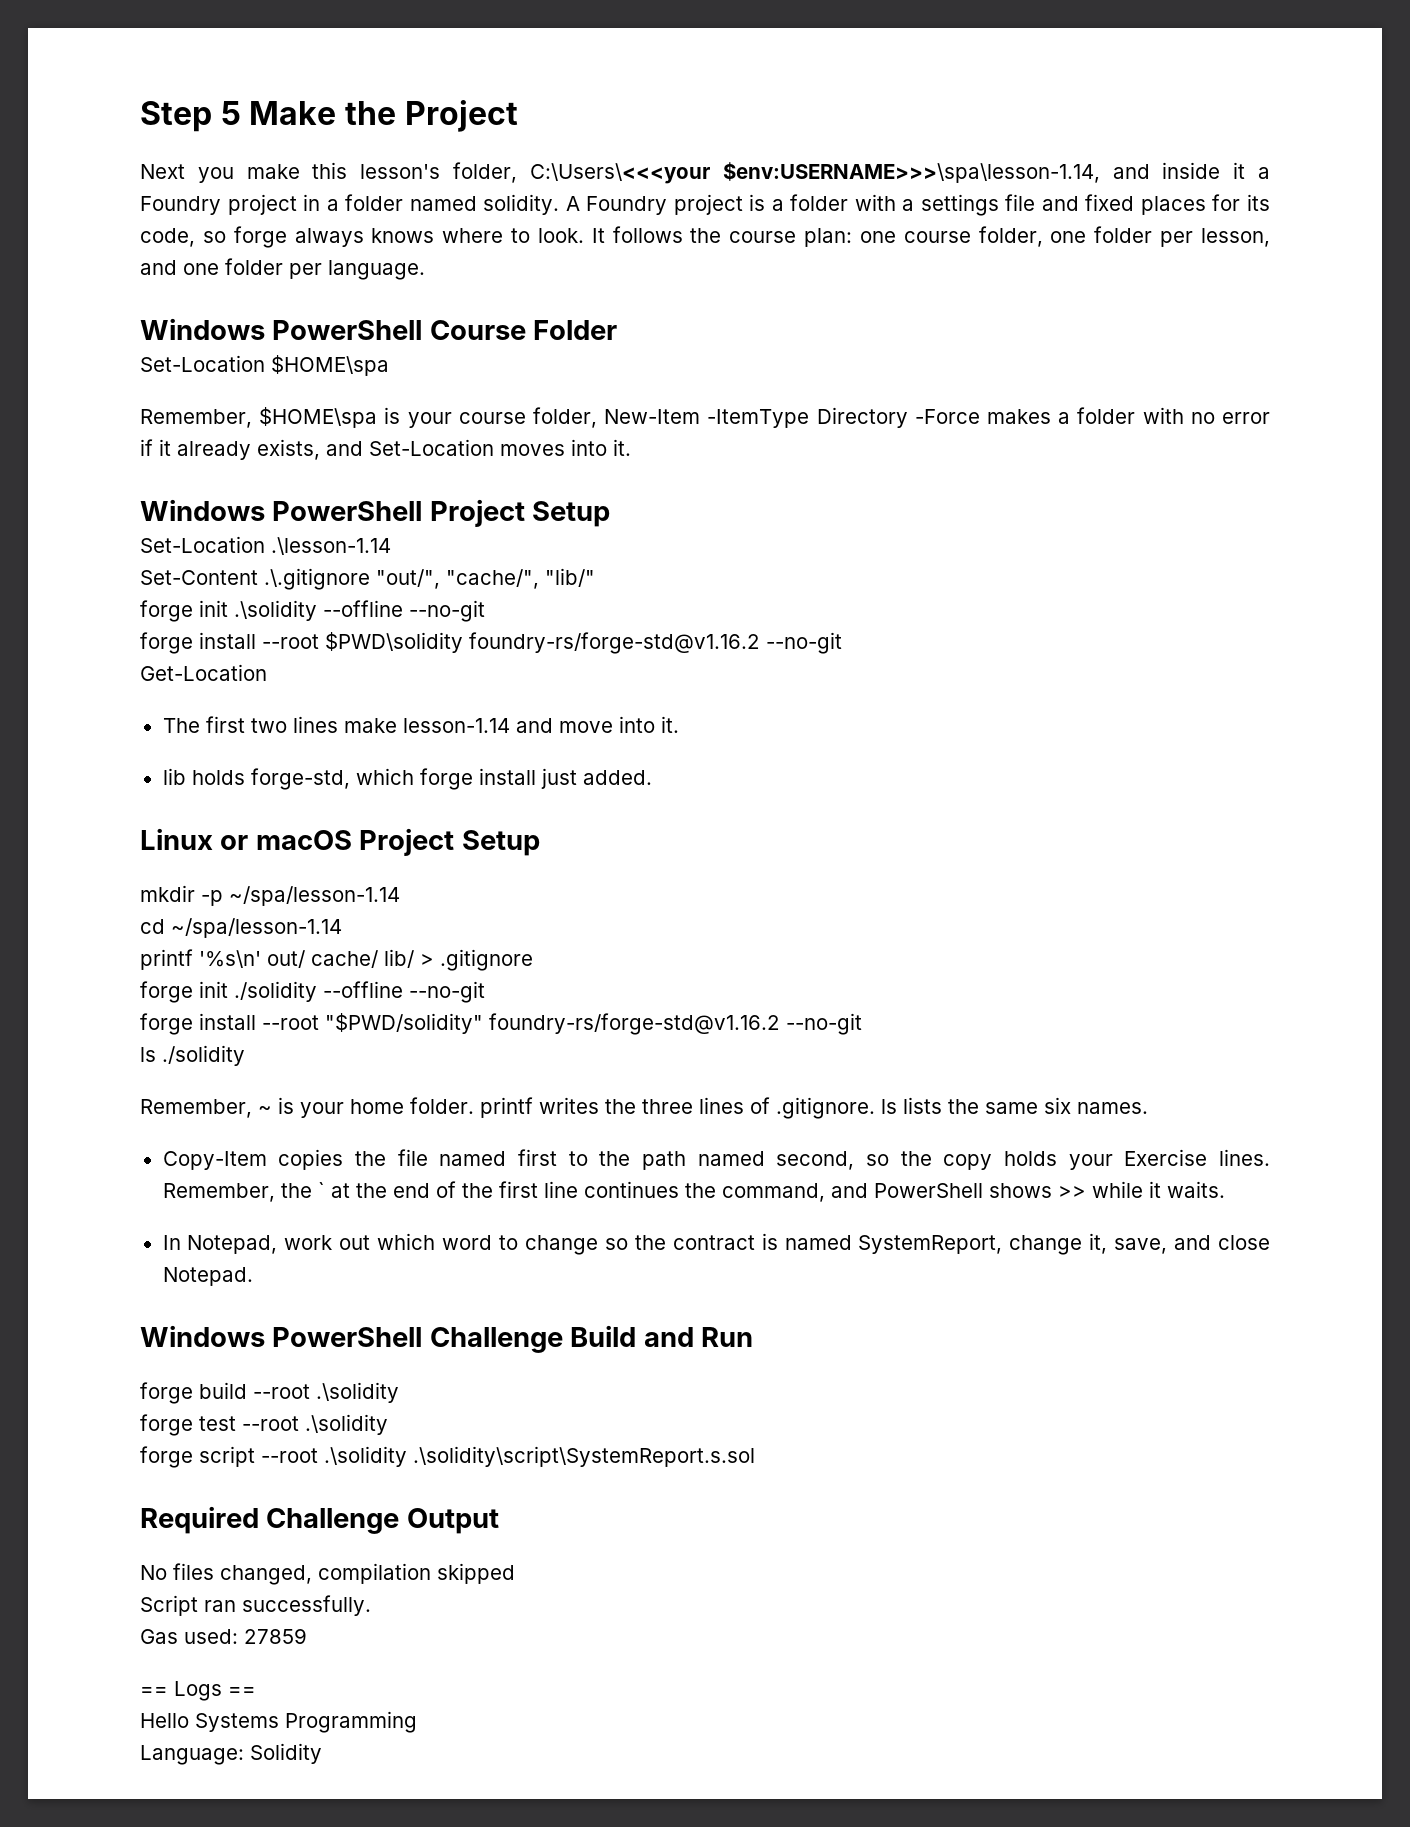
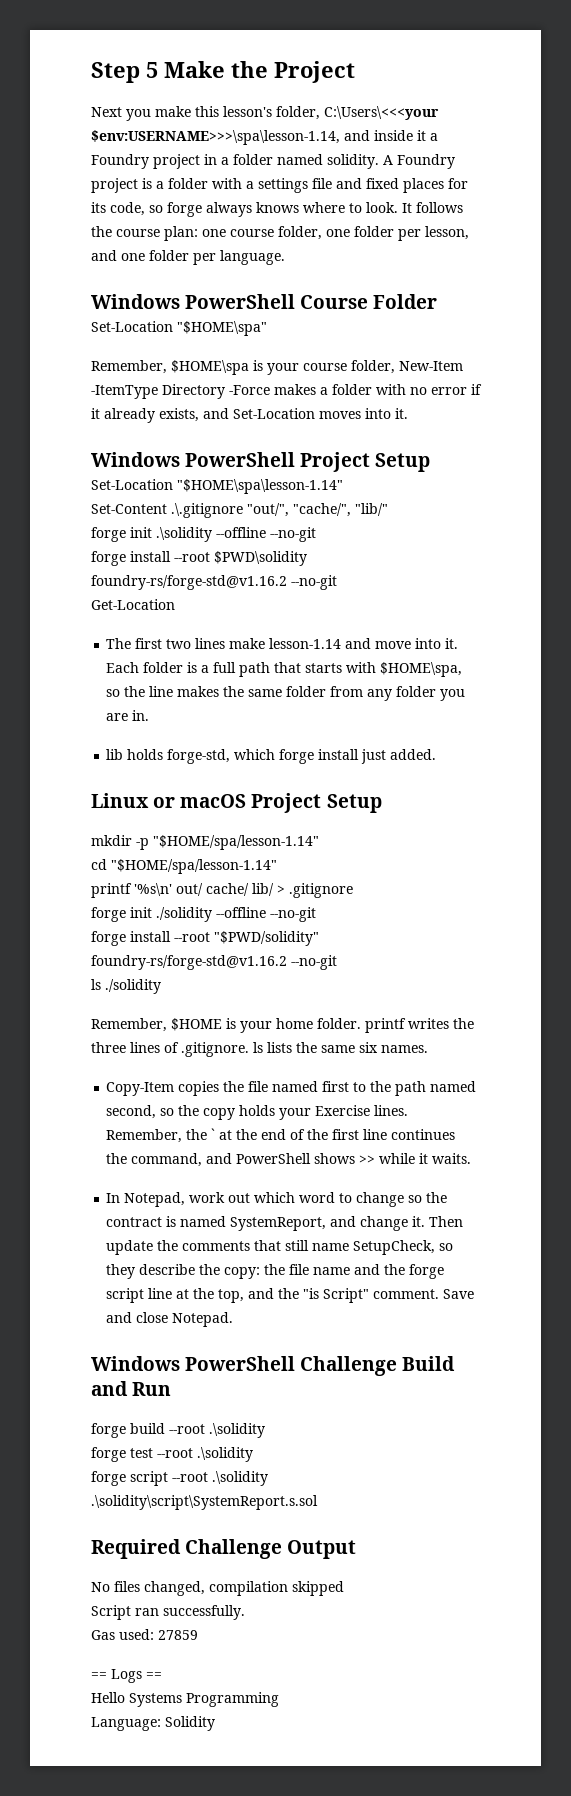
- Set-Location $HOME\spa
+ Set-Location "$HOME\spa"
- Set-Location .\lesson-1.14
+ Set-Location "$HOME\spa\lesson-1.14"
+ Each folder is a full path that starts with $HOME\spa, so the line makes the same folder from any folder you are in.
- mkdir -p ~/spa/lesson-1.14
+ mkdir -p "$HOME/spa/lesson-1.14"
- cd ~/spa/lesson-1.14
+ cd "$HOME/spa/lesson-1.14"
- Remember, ~ is your home folder. printf writes the three lines of .gitignore. ls lists the same six names.
+ Remember, $HOME is your home folder. printf writes the three lines of .gitignore. ls lists the same six names.
- In Notepad, work out which word to change so the contract is named SystemReport, change it, save, and close Notepad.
+ In Notepad, work out which word to change so the contract is named SystemReport, and change it. Then update the comments that still name SetupCheck, so they describe the copy: the file name and the forge script line at the top, and the "is Script" comment. Save and close Notepad.

